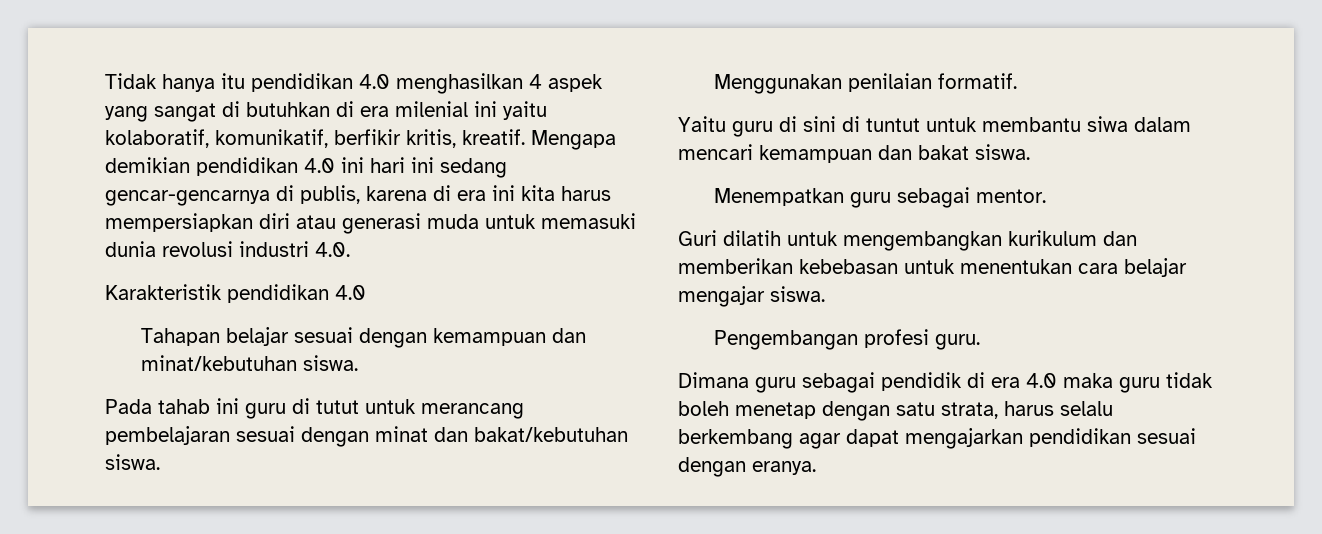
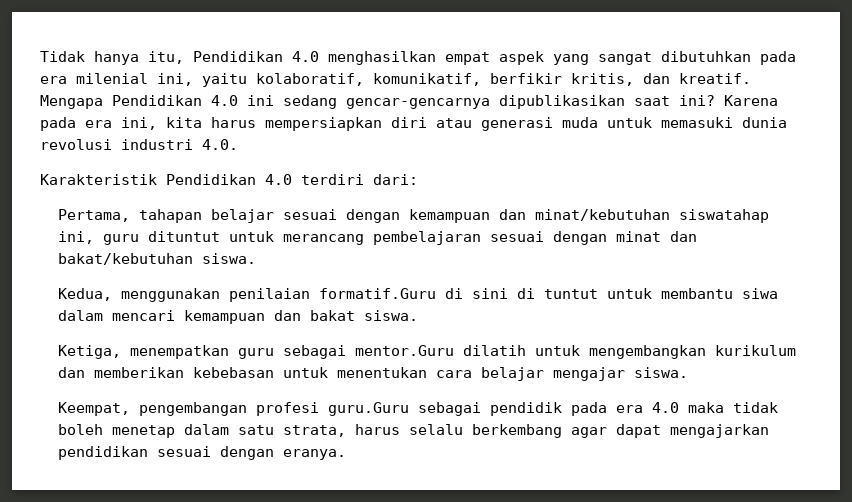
- Tidak hanya itu pendidikan 4.0 menghasilkan 4 aspek yang sangat di butuhkan di era milenial ini yaitu kolaboratif, komunikatif, berfikir kritis, kreatif.
+ Tidak hanya itu, Pendidikan 4.0 menghasilkan empat aspek yang sangat dibutuhkan pada era milenial ini, yaitu kolaboratif, komunikatif, berfikir kritis, dan kreatif.
- Mengapa demikian pendidikan 4.0 ini hari ini sedang gencar-gencarnya di publis, karena di era ini kita harus mempersiapkan diri atau generasi muda untuk memasuki dunia revolusi industri 4.0.
+ Mengapa Pendidikan 4.0 ini sedang gencar-gencarnya dipublikasikan saat ini? Karena pada era ini, kita harus mempersiapkan diri atau generasi muda untuk memasuki dunia revolusi industri 4.0.
- Karakteristik pendidikan 4.0
- Tahapan belajar sesuai dengan kemampuan dan minat/kebutuhan siswa.
- Pada tahab ini guru di tutut untuk merancang pembelajaran sesuai dengan minat dan bakat/kebutuhan siswa.
+ Karakteristik Pendidikan 4.0 terdiri dari:
+ Pertama, tahapan belajar sesuai dengan kemampuan dan minat/kebutuhan siswatahap ini, guru dituntut untuk merancang pembelajaran sesuai dengan minat dan bakat/kebutuhan siswa.
- Menggunakan penilaian formatif.
- Yaitu guru di sini di tuntut untuk membantu siwa dalam mencari kemampuan dan bakat siswa.
+ Kedua, menggunakan penilaian formatif.Guru di sini di tuntut untuk membantu siwa dalam mencari kemampuan dan bakat siswa.
- Menempatkan guru sebagai mentor.
- Guri dilatih untuk mengembangkan kurikulum dan memberikan kebebasan untuk menentukan cara belajar mengajar siswa.
+ Ketiga, menempatkan guru sebagai mentor.Guru dilatih untuk mengembangkan kurikulum dan memberikan kebebasan untuk menentukan cara belajar mengajar siswa.
- Pengembangan profesi guru.
- Dimana guru sebagai pendidik di era 4.0 maka guru tidak boleh menetap dengan satu strata, harus selalu berkembang agar dapat mengajarkan pendidikan sesuai dengan eranya.
+ Keempat, pengembangan profesi guru.Guru sebagai pendidik pada era 4.0 maka tidak boleh menetap dalam satu strata, harus selalu berkembang agar dapat mengajarkan pendidikan sesuai dengan eranya.

